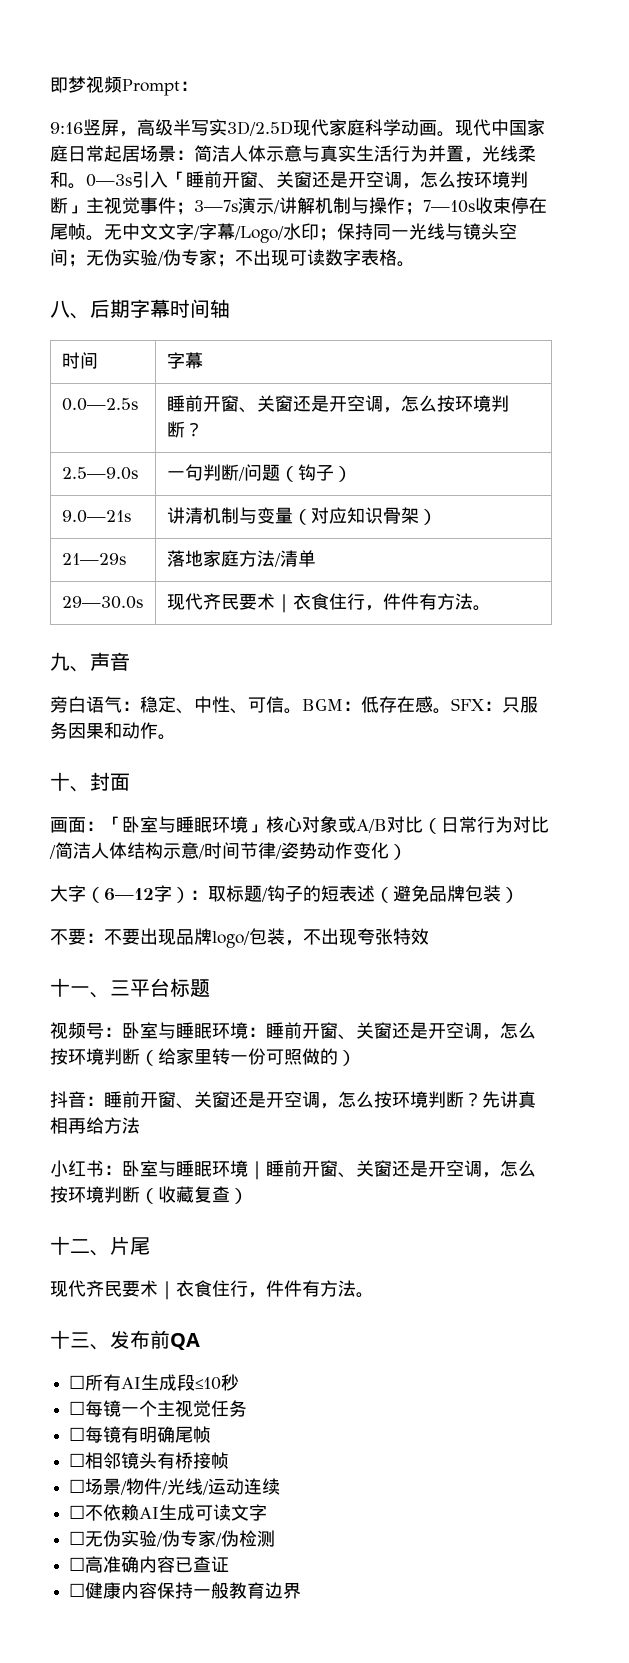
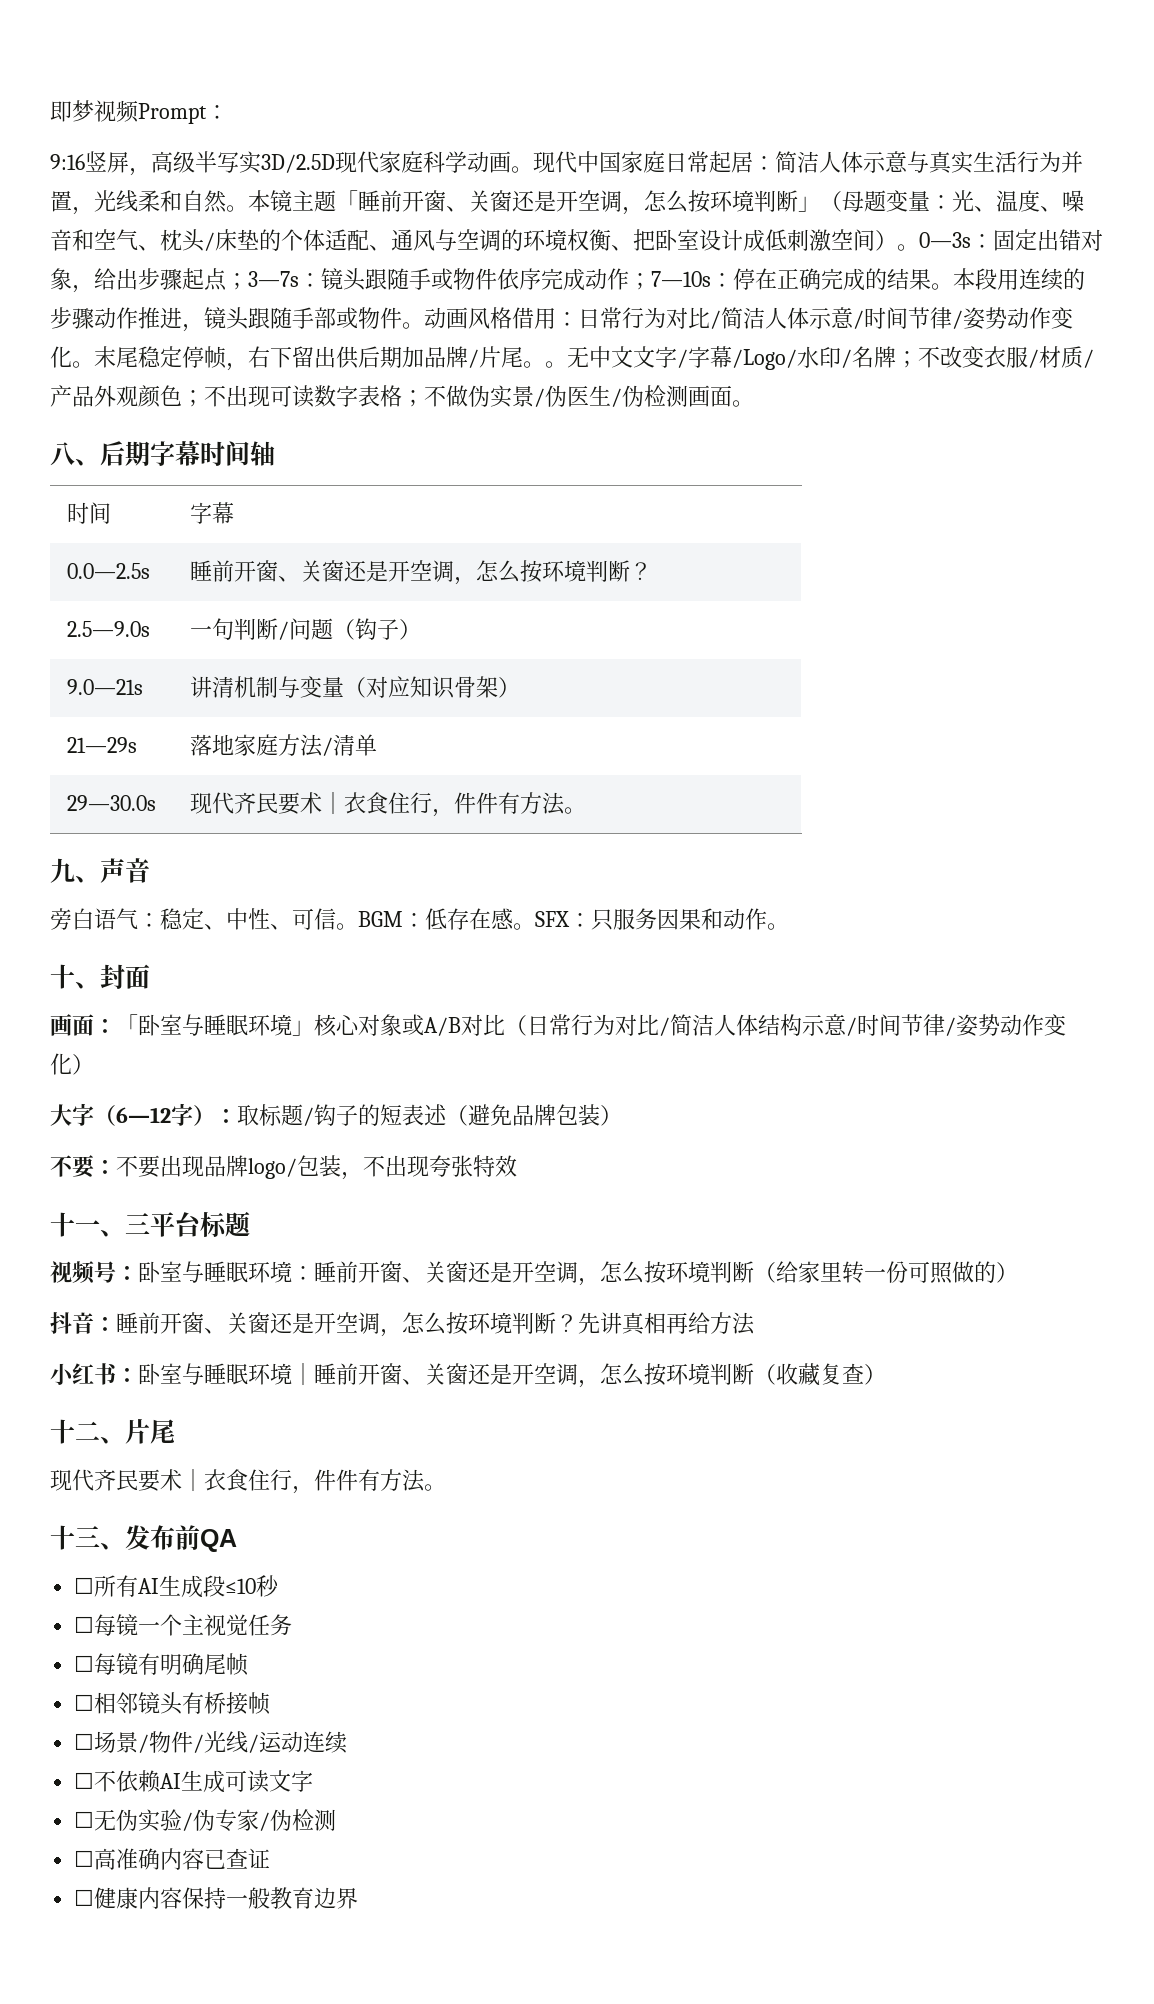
- 现代中国家庭日常起居场景：简洁人体示意与真实生活行为并置，光线柔和。0—3s引入「睡前开窗、关窗还是开空调，怎么按环境判断」主视觉事件；3—7s演示/讲解机制与操作；7—10s收束停在尾帧。
+ 现代中国家庭日常起居：简洁人体示意与真实生活行为并置，光线柔和自然。本镜主题「睡前开窗、关窗还是开空调，怎么按环境判断」（母题变量：光、温度、噪音和空气、枕头/床垫的个体适配、通风与空调的环境权衡、把卧室设计成低刺激空间）。0—3s：固定出错对象，给出步骤起点；3—7s：镜头跟随手或物件依序完成动作；7—10s：停在正确完成的结果。本段用连续的步骤动作推进，镜头跟随手部或物件。动画风格借用：日常行为对比/简洁人体示意/时间节律/姿势动作变化。末尾稳定停帧，右下留出供后期加品牌/片尾。。
- 无中文文字/字幕/Logo/水印；保持同一光线与镜头空间；无伪实验/伪专家；不出现可读数字表格。
+ 无中文文字/字幕/Logo/水印/名牌；不改变衣服/材质/产品外观颜色；不出现可读数字表格；不做伪实景/伪医生/伪检测画面。

